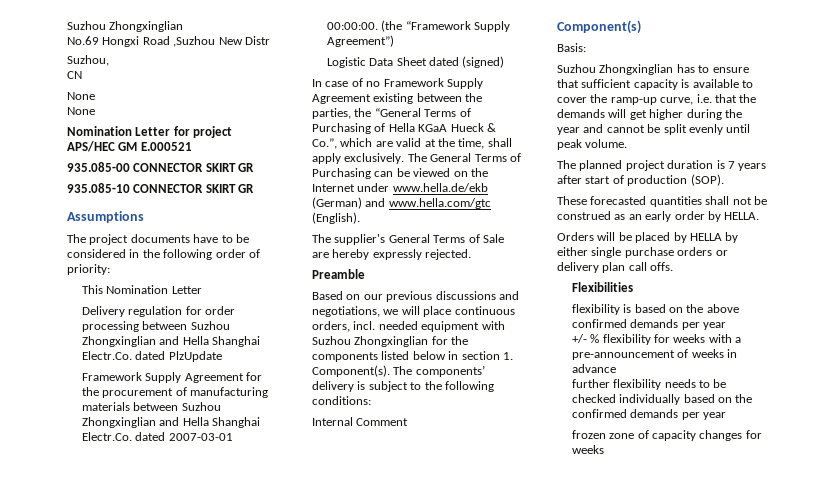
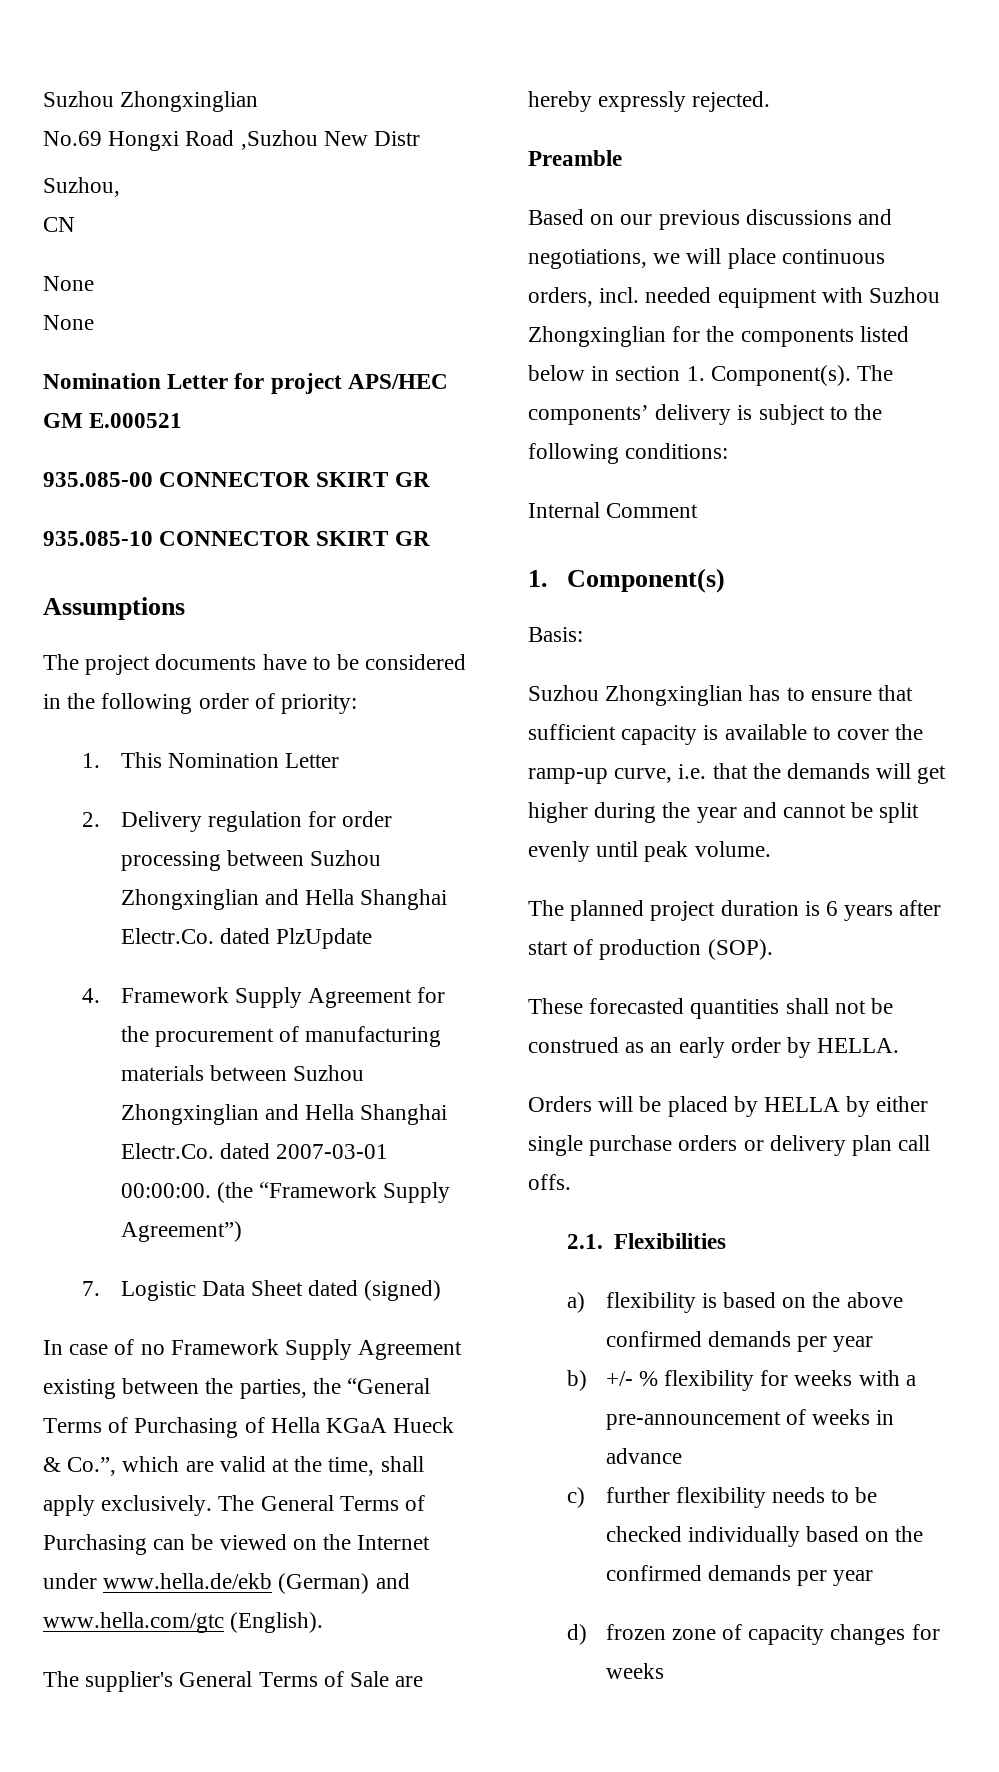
- This Nomination Letter
+ 1. This Nomination Letter
- Delivery regulation for order processing between Suzhou Zhongxinglian and Hella Shanghai Electr.Co. dated PlzUpdate
+ 2. Delivery regulation for order processing between Suzhou Zhongxinglian and Hella Shanghai Electr.Co. dated PlzUpdate
- Framework Supply Agreement for the procurement of manufacturing materials between Suzhou Zhongxinglian and Hella Shanghai Electr.Co. dated 2007-03-01 00:00:00.
+ 4. Framework Supply Agreement for the procurement of manufacturing materials between Suzhou Zhongxinglian and Hella Shanghai Electr.Co. dated 2007-03-01 00:00:00.
- Logistic Data Sheet dated (signed)
+ 7. Logistic Data Sheet dated (signed)
- Component(s)
+ 1. Component(s)
- The planned project duration is 7 years after start of production (SOP).
+ The planned project duration is 6 years after start of production (SOP).
- Flexibilities
+ 2.1. Flexibilities
- flexibility is based on the above confirmed demands per year
+ a) flexibility is based on the above confirmed demands per year
- +/- % flexibility for weeks with a pre-announcement of weeks in advance
+ b) +/- % flexibility for weeks with a pre-announcement of weeks in advance
- further flexibility needs to be checked individually based on the confirmed demands per year
+ c) further flexibility needs to be checked individually based on the confirmed demands per year
- frozen zone of capacity changes for weeks
+ d) frozen zone of capacity changes for weeks

